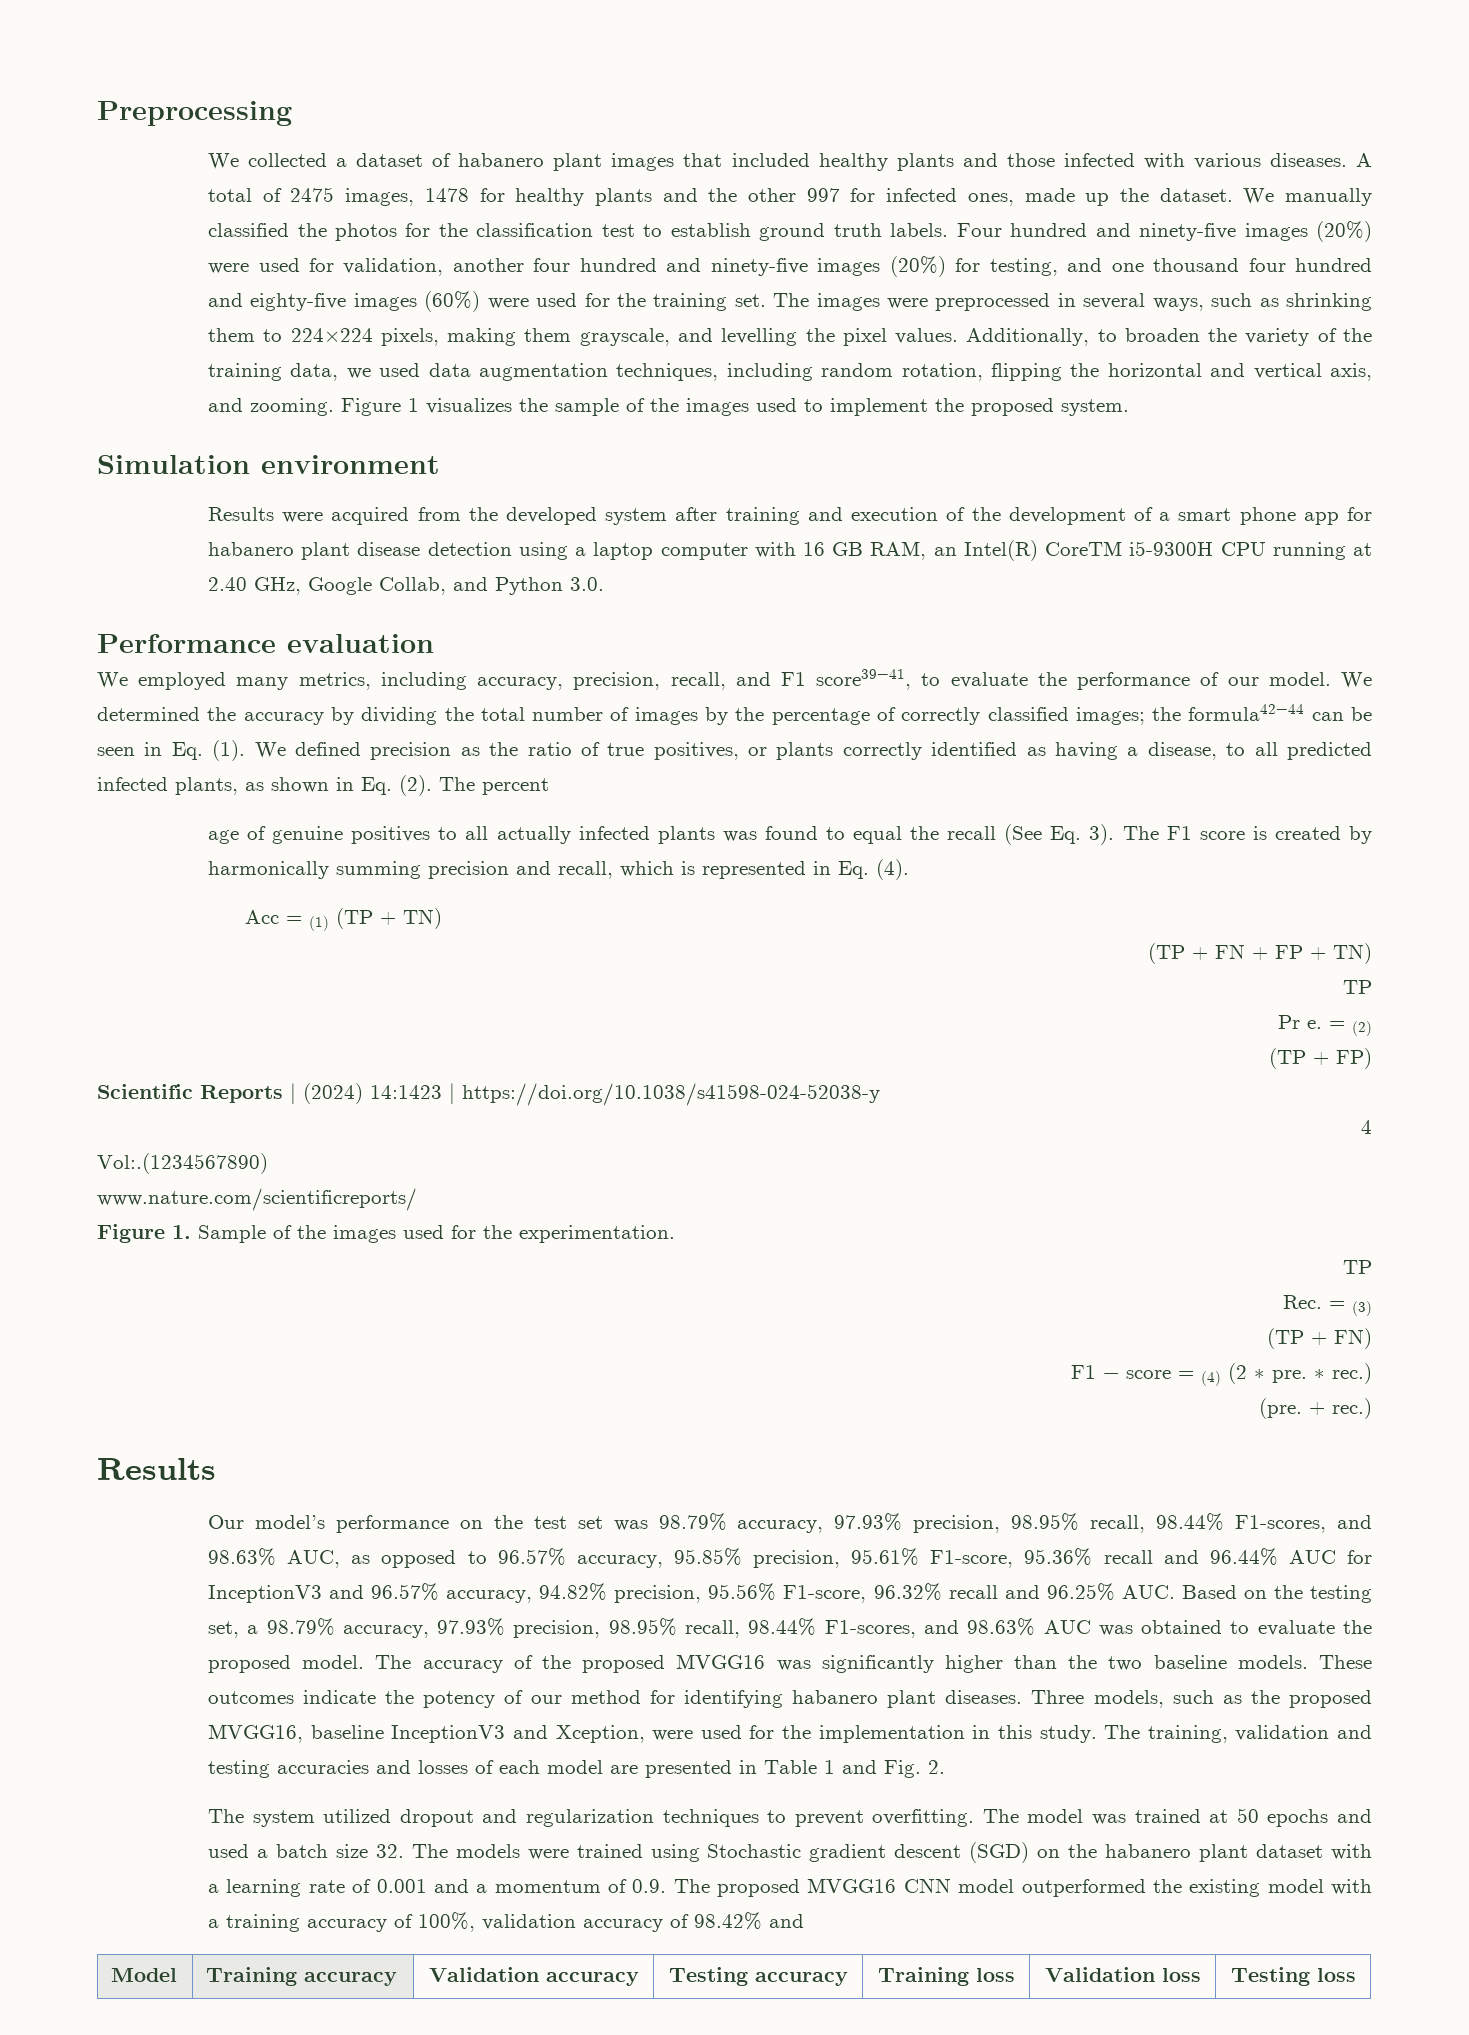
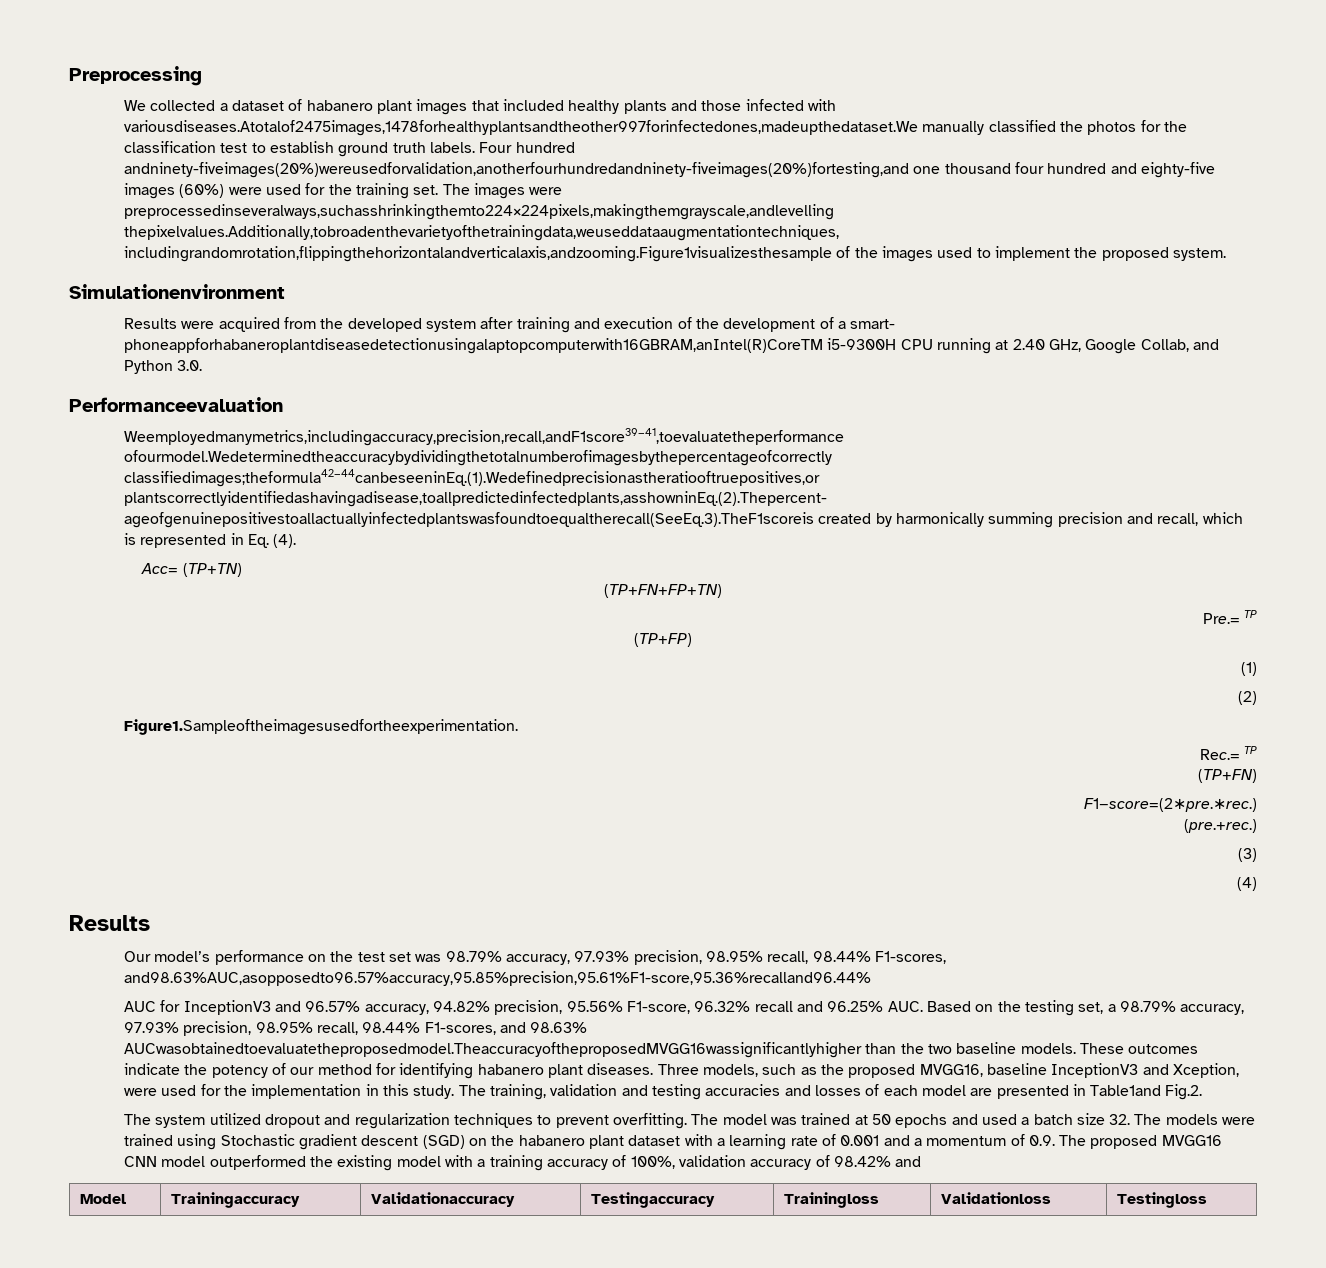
- We collected a dataset of habanero plant images that included healthy plants and those infected with various diseases. A total of 2475 images, 1478 for healthy plants and the other 997 for infected ones, made up the dataset. We manually classified the photos for the classification test to establish ground truth labels.
+ We collected a dataset of habanero plant images that included healthy plants and those infected with variousdiseases.Atotalof2475images,1478forhealthyplantsandtheother997forinfectedones,madeupthedataset.We manually classified the photos for the classification test to establish ground truth labels.
- Four hundred and ninety-five images (20%) were used for validation, another four hundred and ninety-five images (20%) for testing, and one thousand four hundred and eighty-five images (60%) were used for the training set.
+ Four hundred andninety-fiveimages(20%)wereusedforvalidation,anotherfourhundredandninety-fiveimages(20%)fortesting,and one thousand four hundred and eighty-five images (60%) were used for the training set.
- The images were preprocessed in several ways, such as shrinking them to 224×224 pixels, making them grayscale, and levelling the pixel values. Additionally, to broaden the variety of the training data, we used data augmentation techniques, including random rotation, flipping the horizontal and vertical axis, and zooming. Figure 1 visualizes the sample of the images used to implement the proposed system.
+ The images were preprocessedinseveralways,suchasshrinkingthemto224×224pixels,makingthemgrayscale,andlevelling thepixelvalues.Additionally,tobroadenthevarietyofthetrainingdata,weuseddataaugmentationtechniques, includingrandomrotation,flippingthehorizontalandverticalaxis,andzooming.Figure1visualizesthesample of the images used to implement the proposed system.
- Simulation environment
+ Simulationenvironment
- Results were acquired from the developed system after training and execution of the development of a smart phone app for habanero plant disease detection using a laptop computer with 16 GB RAM, an Intel(R) CoreTM i5-9300H CPU running at 2.40 GHz, Google Collab, and Python 3.0.
+ Results were acquired from the developed system after training and execution of the development of a smart- phoneappforhabaneroplantdiseasedetectionusingalaptopcomputerwith16GBRAM,anIntel(R)CoreTM i5-9300H CPU running at 2.40 GHz, Google Collab, and Python 3.0.
- Performance evaluation
- We employed many metrics, including accuracy, precision, recall, and F1 score39−41, to evaluate the performance of our model. We determined the accuracy by dividing the total number of images by the percentage of correctly classified images; the formula42−44 can be seen in Eq. (1). We defined precision as the ratio of true positives, or plants correctly identified as having a disease, to all predicted infected plants, as shown in Eq. (2). The percent
- age of genuine positives to all actually infected plants was found to equal the recall (See Eq. 3). The F1 score is created by harmonically summing precision and recall, which is represented in Eq. (4).
+ Performanceevaluation
+ Weemployedmanymetrics,includingaccuracy,precision,recall,andF1score39−41,toevaluatetheperformance ofourmodel.Wedeterminedtheaccuracybydividingthetotalnumberofimagesbythepercentageofcorrectly classifiedimages;theformula42−44canbeseeninEq.(1).Wedefinedprecisionastheratiooftruepositives,or plantscorrectlyidentifiedashavingadisease,toallpredictedinfectedplants,asshowninEq.(2).Thepercent- ageofgenuinepositivestoallactuallyinfectedplantswasfoundtoequaltherecall(SeeEq.3).TheF1scoreis created by harmonically summing precision and recall, which is represented in Eq. (4).
- Acc = (1) (TP + TN)
- (TP + FN + FP + TN)
- TP
- Pr e. = (2)
- (TP + FP)
- Scientific Reports | (2024) 14:1423 | https://doi.org/10.1038/s41598-024-52038-y
- 4
- Vol:.(1234567890)
- www.nature.com/scientificreports/
- Figure 1. Sample of the images used for the experimentation.
- TP
- Rec. = (3)
- (TP + FN)
- F1 − score = (4) (2 ∗ pre. ∗ rec.)
- (pre. + rec.)
+ Acc= (TP+TN)
+ (TP+FN+FP+TN)
+ Pre.= TP
+ (TP+FP)
+ (1)
+ (2)
+ Figure1.Sampleoftheimagesusedfortheexperimentation.
+ Rec.= TP
+ (TP+FN)
+ F1−score=(2∗pre.∗rec.)
+ (pre.+rec.)
+ (3)
+ (4)
- Our model’s performance on the test set was 98.79% accuracy, 97.93% precision, 98.95% recall, 98.44% F1-scores, and 98.63% AUC, as opposed to 96.57% accuracy, 95.85% precision, 95.61% F1-score, 95.36% recall and 96.44% AUC for InceptionV3 and 96.57% accuracy, 94.82% precision, 95.56% F1-score, 96.32% recall and 96.25% AUC. Based on the testing set, a 98.79% accuracy, 97.93% precision, 98.95% recall, 98.44% F1-scores, and 98.63% AUC was obtained to evaluate the proposed model. The accuracy of the proposed MVGG16 was significantly higher than the two baseline models.
+ Our model’s performance on the test set was 98.79% accuracy, 97.93% precision, 98.95% recall, 98.44% F1-scores, and98.63%AUC,asopposedto96.57%accuracy,95.85%precision,95.61%F1-score,95.36%recalland96.44%
+ AUC for InceptionV3 and 96.57% accuracy, 94.82% precision, 95.56% F1-score, 96.32% recall and 96.25% AUC. Based on the testing set, a 98.79% accuracy, 97.93% precision, 98.95% recall, 98.44% F1-scores, and 98.63% AUCwasobtainedtoevaluatetheproposedmodel.TheaccuracyoftheproposedMVGG16wassignificantlyhigher than the two baseline models.
- The training, validation and testing accuracies and losses of each model are presented in Table 1 and Fig. 2.
+ The training, validation and testing accuracies and losses of each model are presented in Table1and Fig.2.
- Model | Training accuracy | Validation accuracy | Testing accuracy | Training loss | Validation loss | Testing loss
+ Model | Trainingaccuracy | Validationaccuracy | Testingaccuracy | Trainingloss | Validationloss | Testingloss

